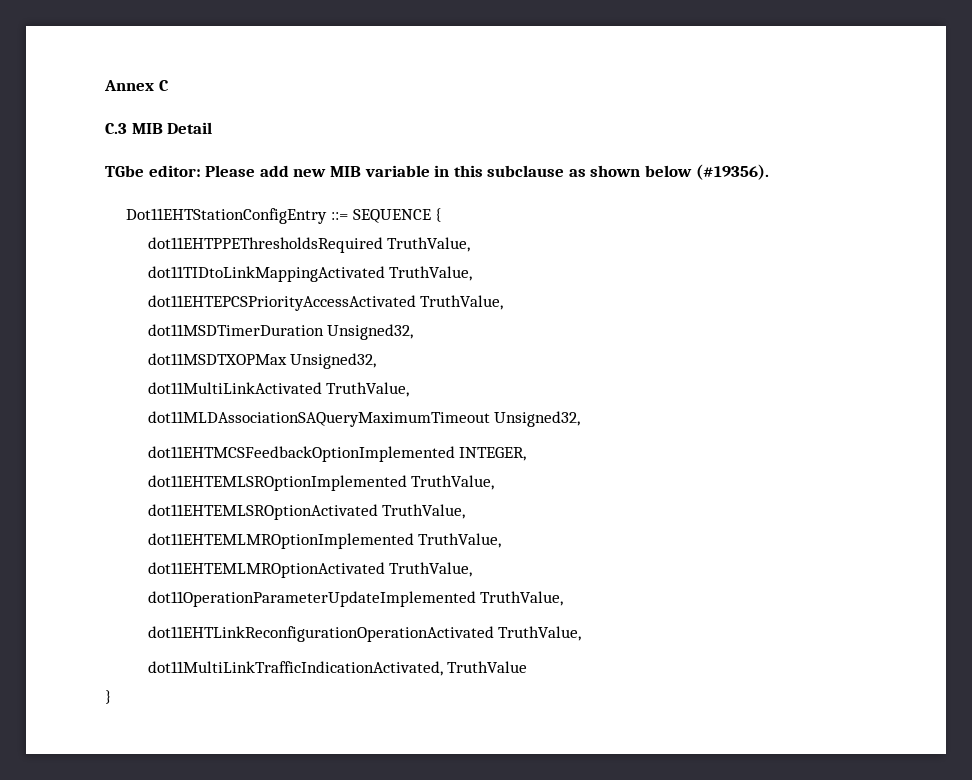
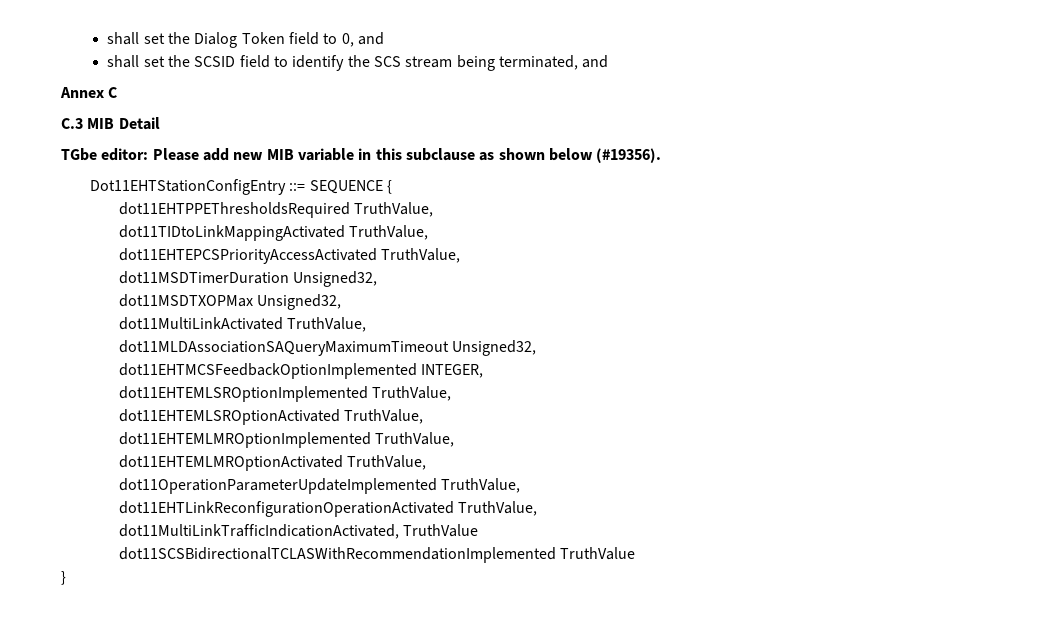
+ shall set the Dialog Token field to 0, and
+ shall set the SCSID field to identify the SCS stream being terminated, and
+ dot11SCSBidirectionalTCLASWithRecommendationImplemented TruthValue

